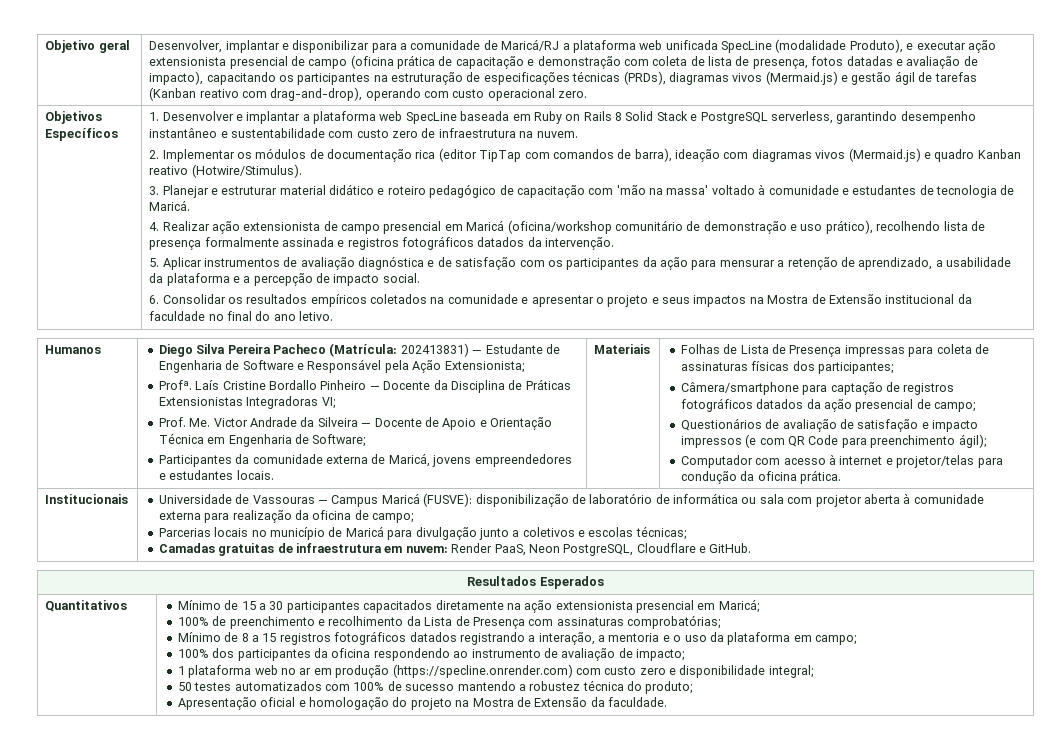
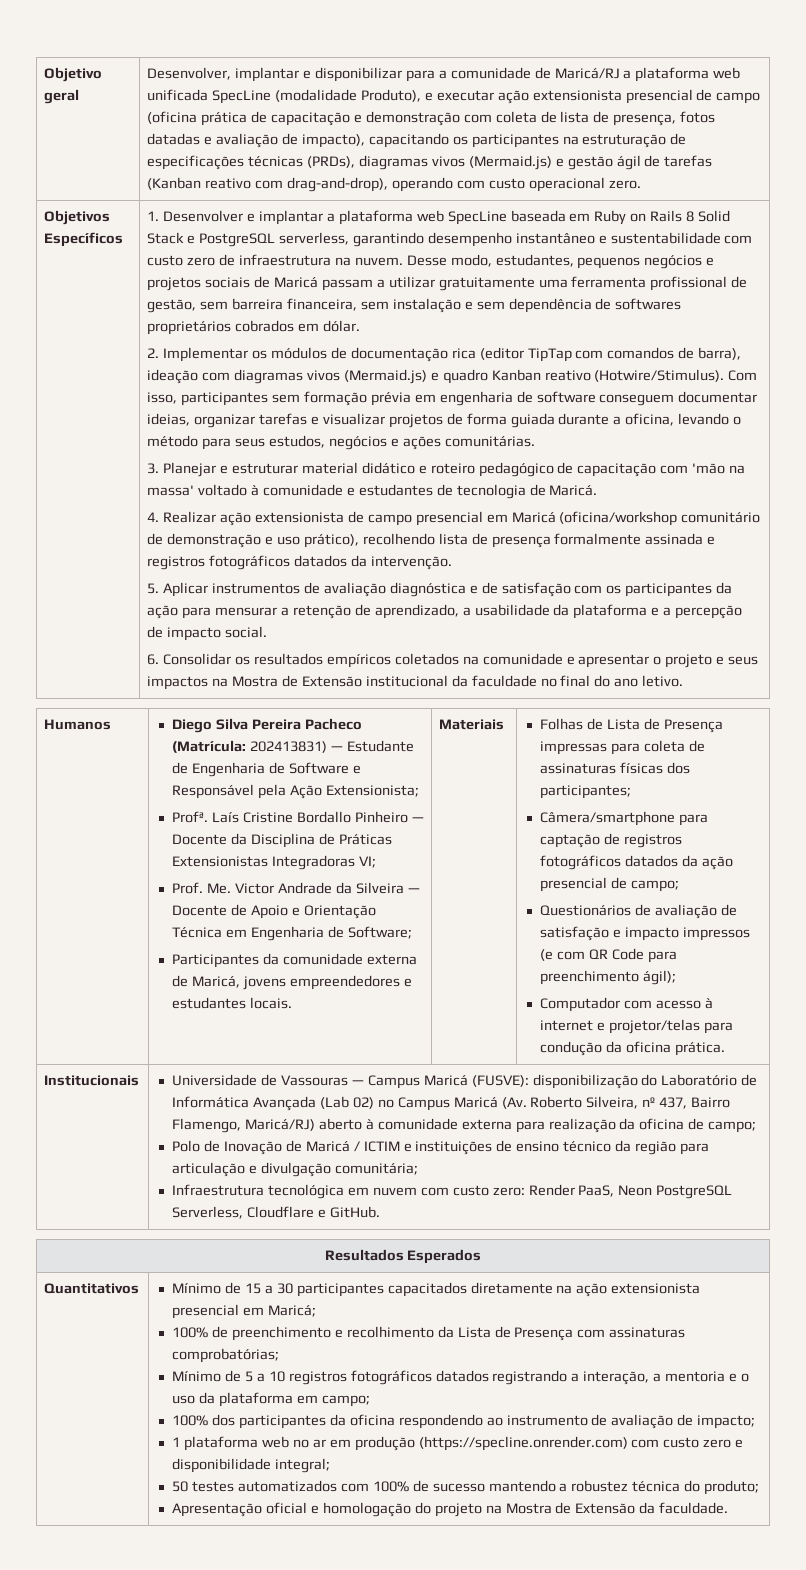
+ Desse modo, estudantes, pequenos negócios e projetos sociais de Maricá passam a utilizar gratuitamente uma ferramenta profissional de gestão, sem barreira financeira, sem instalação e sem dependência de softwares proprietários cobrados em dólar.
+ Com isso, participantes sem formação prévia em engenharia de software conseguem documentar ideias, organizar tarefas e visualizar projetos de forma guiada durante a oficina, levando o método para seus estudos, negócios e ações comunitárias.
- Universidade de Vassouras — Campus Maricá (FUSVE): disponibilização de laboratório de informática ou sala com projetor aberta à comunidade externa para realização da oficina de campo;
+ Universidade de Vassouras — Campus Maricá (FUSVE): disponibilização do Laboratório de Informática Avançada (Lab 02) no Campus Maricá (Av. Roberto Silveira, nº 437, Bairro Flamengo, Maricá/RJ) aberto à comunidade externa para realização da oficina de campo;
- Parcerias locais no município de Maricá para divulgação junto a coletivos e escolas técnicas;
- Camadas gratuitas de infraestrutura em nuvem: Render PaaS, Neon PostgreSQL, Cloudflare e GitHub.
+ Polo de Inovação de Maricá / ICTIM e instituições de ensino técnico da região para articulação e divulgação comunitária;
+ Infraestrutura tecnológica em nuvem com custo zero: Render PaaS, Neon PostgreSQL Serverless, Cloudflare e GitHub.
- Mínimo de 8 a 15 registros fotográficos datados registrando a interação, a mentoria e o uso da plataforma em campo;
+ Mínimo de 5 a 10 registros fotográficos datados registrando a interação, a mentoria e o uso da plataforma em campo;

